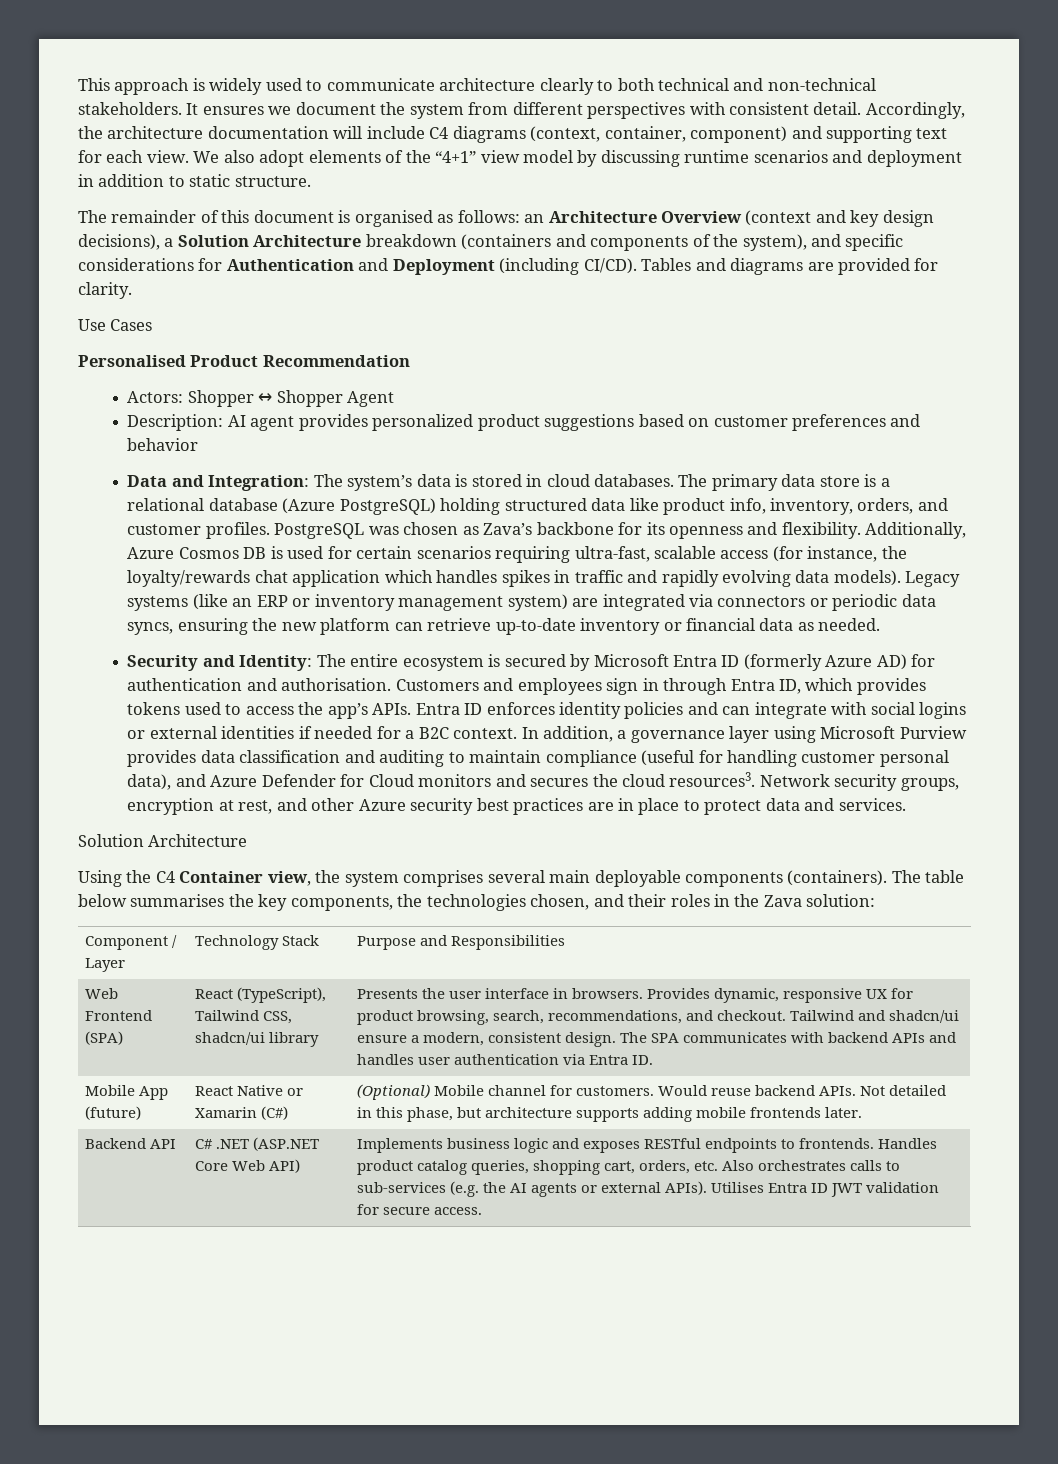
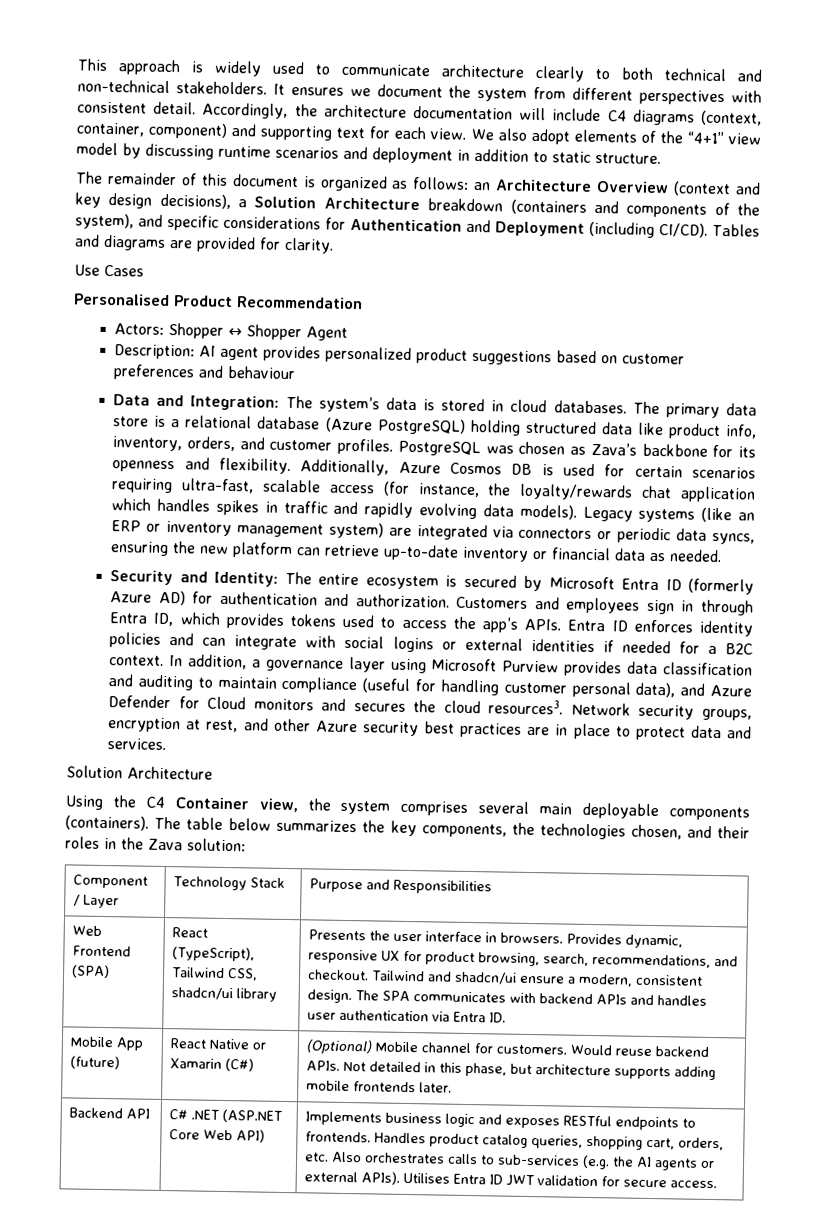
- The remainder of this document is organised as follows: an Architecture Overview (context and key design decisions), a Solution Architecture breakdown (containers and components of the system), and specific considerations for Authentication and Deployment (including CI/CD).
+ The remainder of this document is organized as follows: an Architecture Overview (context and key design decisions), a Solution Architecture breakdown (containers and components of the system), and specific considerations for Authentication and Deployment (including CI/CD).
- Description: AI agent provides personalized product suggestions based on customer preferences and behavior
+ Description: AI agent provides personalized product suggestions based on customer preferences and behaviour
- Security and Identity: The entire ecosystem is secured by Microsoft Entra ID (formerly Azure AD) for authentication and authorisation.
+ Security and Identity: The entire ecosystem is secured by Microsoft Entra ID (formerly Azure AD) for authentication and authorization.
- The table below summarises the key components, the technologies chosen, and their roles in the Zava solution:
+ The table below summarizes the key components, the technologies chosen, and their roles in the Zava solution:

